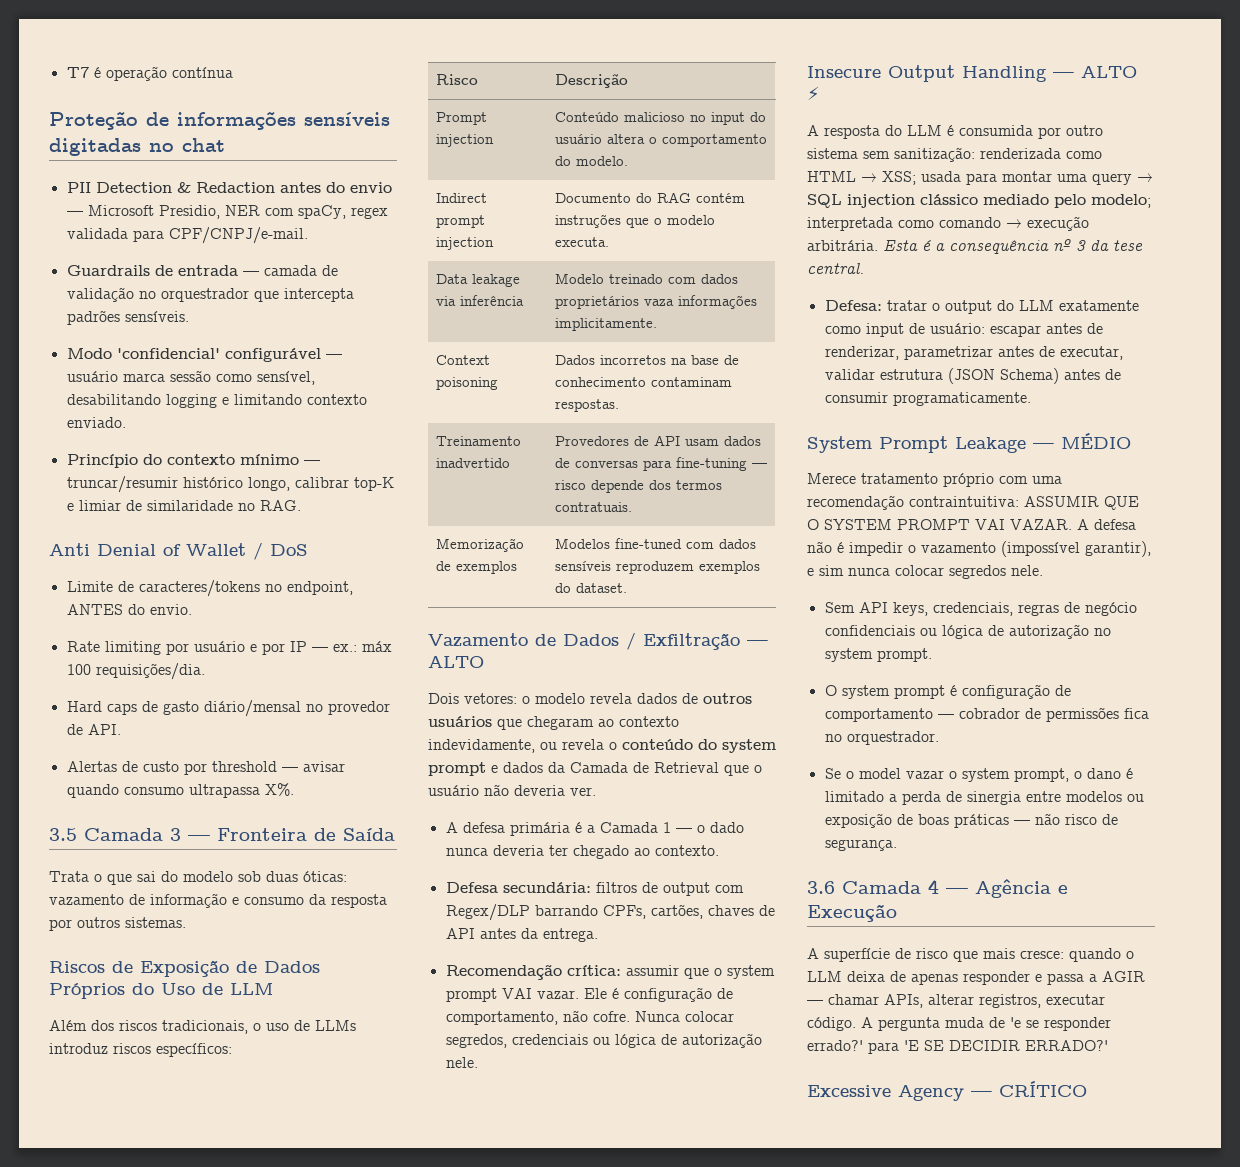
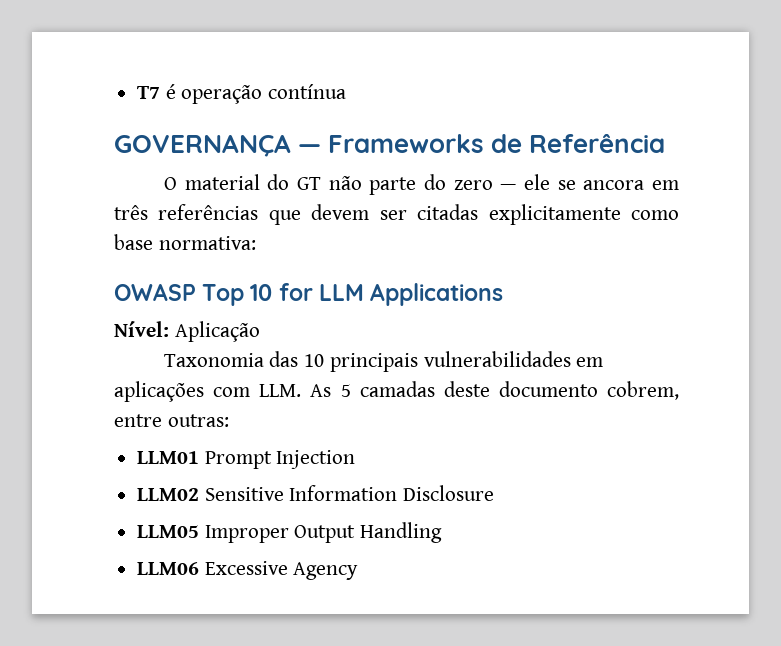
- Proteção de informações sensíveis digitadas no chat
- PII Detection & Redaction antes do envio — Microsoft Presidio, NER com spaCy, regex validada para CPF/CNPJ/e-mail.
- Guardrails de entrada — camada de validação no orquestrador que intercepta padrões sensíveis.
- Modo 'confidencial' configurável — usuário marca sessão como sensível, desabilitando logging e limitando contexto enviado.
- Princípio do contexto mínimo — truncar/resumir histórico longo, calibrar top-K e limiar de similaridade no RAG.
- Anti Denial of Wallet / DoS
- Limite de caracteres/tokens no endpoint, ANTES do envio.
- Rate limiting por usuário e por IP — ex.: máx 100 requisições/dia.
- Hard caps de gasto diário/mensal no provedor de API.
- Alertas de custo por threshold — avisar quando consumo ultrapassa X%.
- 3.5 Camada 3 — Fronteira de Saída
- Trata o que sai do modelo sob duas óticas: vazamento de informação e consumo da resposta por outros sistemas.
- Riscos de Exposição de Dados Próprios do Uso de LLM
- Além dos riscos tradicionais, o uso de LLMs introduz riscos específicos:
- Risco | Descrição
- Prompt injection | Conteúdo malicioso no input do usuário altera o comportamento do modelo.
- Indirect prompt injection | Documento do RAG contém instruções que o modelo executa.
- Data leakage via inferência | Modelo treinado com dados proprietários vaza informações implicitamente.
- Context poisoning | Dados incorretos na base de conhecimento contaminam respostas.
- Treinamento inadvertido | Provedores de API usam dados de conversas para fine-tuning — risco depende dos termos contratuais.
- Memorização de exemplos | Modelos fine-tuned com dados sensíveis reproduzem exemplos do dataset.
- Vazamento de Dados / Exfiltração — ALTO
- Dois vetores: o modelo revela dados de outros usuários que chegaram ao contexto indevidamente, ou revela o conteúdo do system prompt e dados da Camada de Retrieval que o usuário não deveria ver.
- A defesa primária é a Camada 1 — o dado nunca deveria ter chegado ao contexto.
- Defesa secundária: filtros de output com Regex/DLP barrando CPFs, cartões, chaves de API antes da entrega.
- Recomendação crítica: assumir que o system prompt VAI vazar. Ele é configuração de comportamento, não cofre. Nunca colocar segredos, credenciais ou lógica de autorização nele.
- Insecure Output Handling — ALTO ⚡
- A resposta do LLM é consumida por outro sistema sem sanitização: renderizada como HTML → XSS; usada para montar uma query → SQL injection clássico mediado pelo modelo; interpretada como comando → execução arbitrária. Esta é a consequência nº 3 da tese central.
- Defesa: tratar o output do LLM exatamente como input de usuário: escapar antes de renderizar, parametrizar antes de executar, validar estrutura (JSON Schema) antes de consumir programaticamente.
- System Prompt Leakage — MÉDIO
- Merece tratamento próprio com uma recomendação contraintuitiva: ASSUMIR QUE O SYSTEM PROMPT VAI VAZAR. A defesa não é impedir o vazamento (impossível garantir), e sim nunca colocar segredos nele.
- Sem API keys, credenciais, regras de negócio confidenciais ou lógica de autorização no system prompt.
- O system prompt é configuração de comportamento — cobrador de permissões fica no orquestrador.
- Se o model vazar o system prompt, o dano é limitado a perda de sinergia entre modelos ou exposição de boas práticas — não risco de segurança.
- 3.6 Camada 4 — Agência e Execução
- A superfície de risco que mais cresce: quando o LLM deixa de apenas responder e passa a AGIR — chamar APIs, alterar registros, executar código. A pergunta muda de 'e se responder errado?' para 'E SE DECIDIR ERRADO?'
- Excessive Agency — CRÍTICO
+ GOVERNANÇA — Frameworks de Referência
+ O material do GT não parte do zero — ele se ancora em três referências que devem ser citadas explicitamente como base normativa:
+ OWASP Top 10 for LLM Applications
+ Nível: Aplicação
+ Taxonomia das 10 principais vulnerabilidades em aplicações com LLM. As 5 camadas deste documento cobrem, entre outras:
+ LLM01 Prompt Injection
+ LLM02 Sensitive Information Disclosure
+ LLM05 Improper Output Handling
+ LLM06 Excessive Agency

